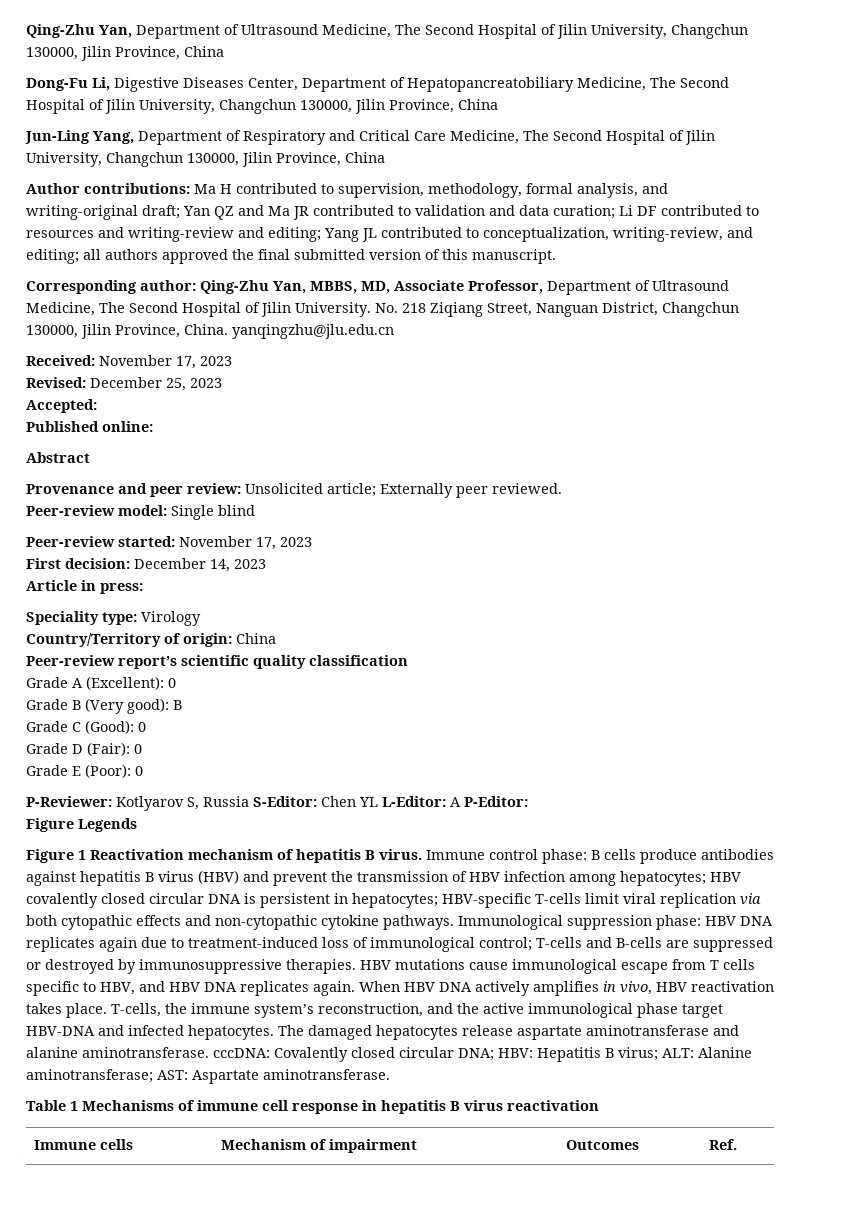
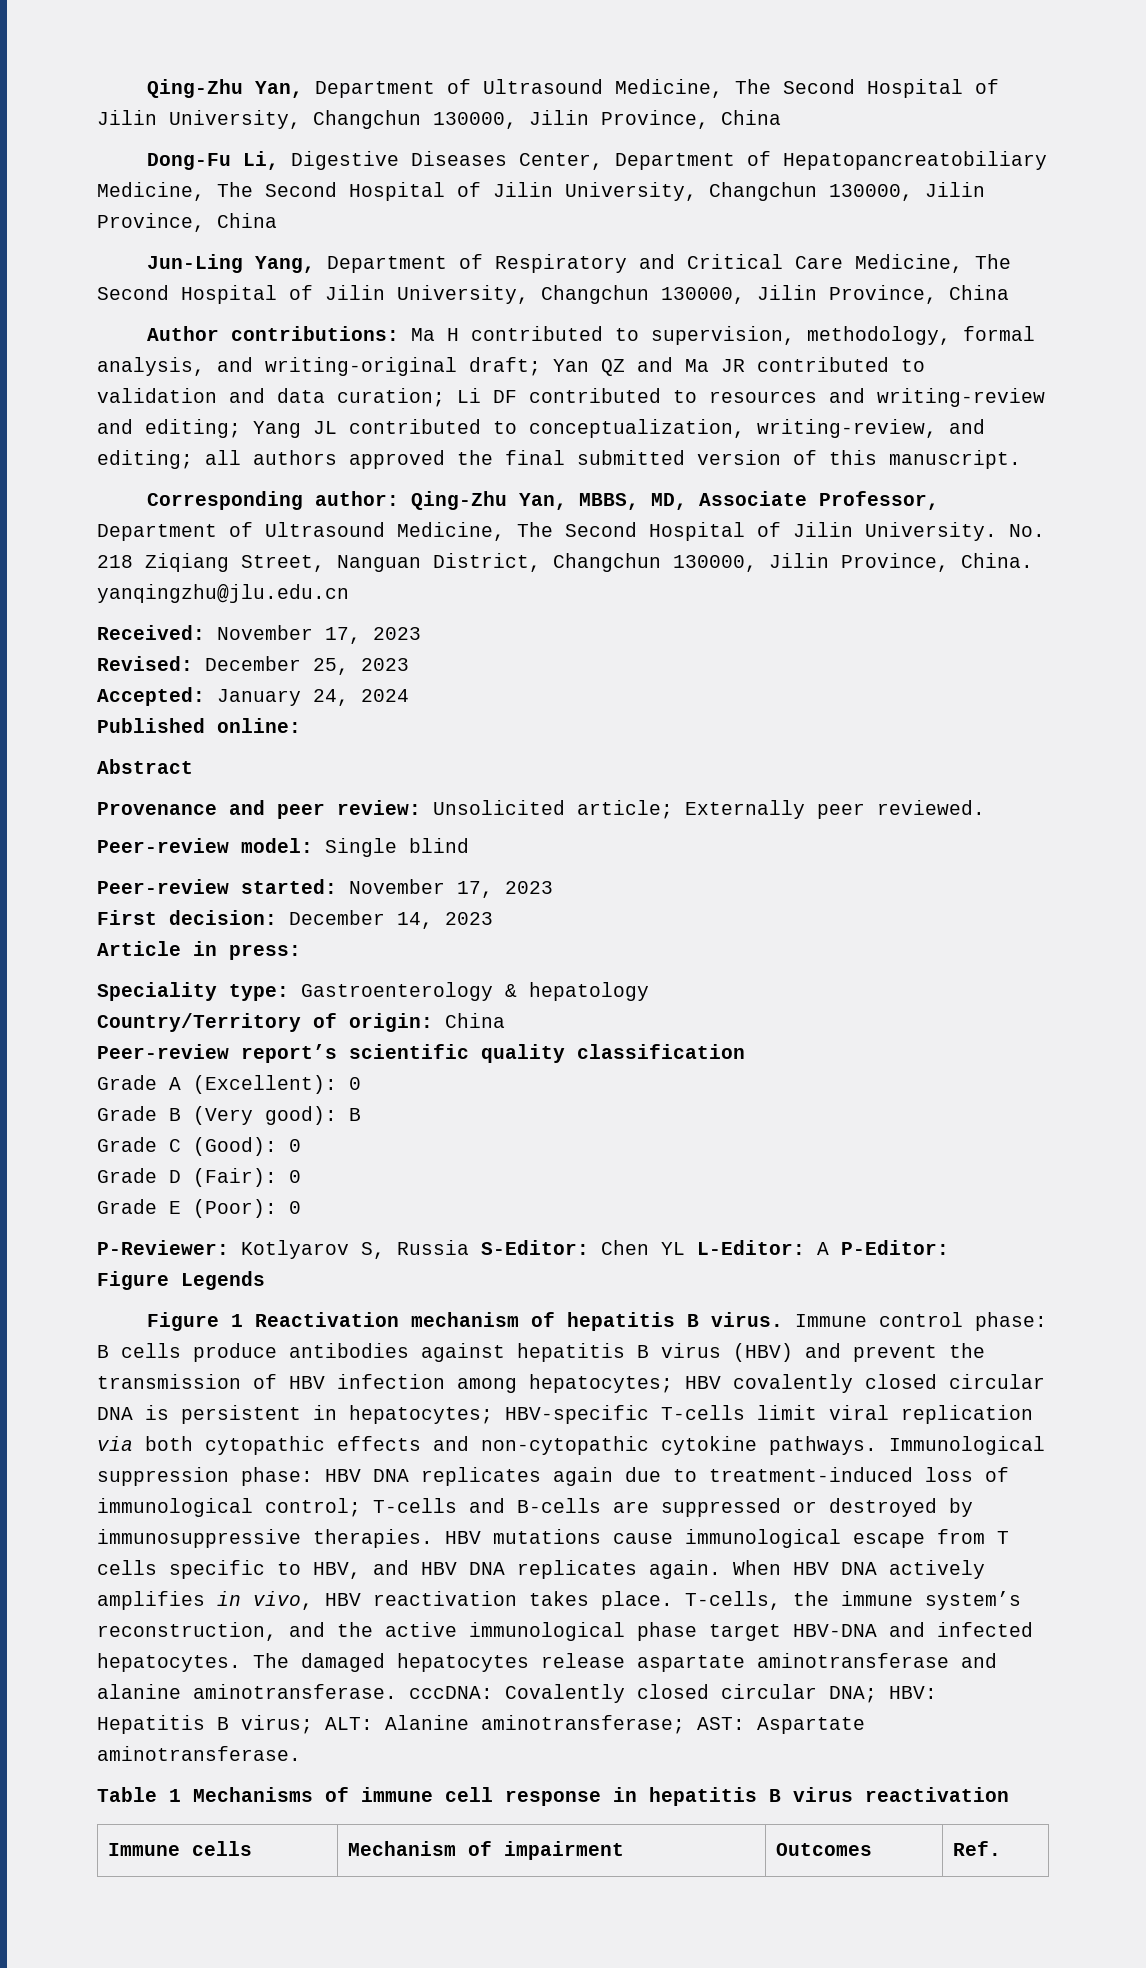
- Accepted:
+ Accepted: January 24, 2024
- Speciality type: Virology
+ Speciality type: Gastroenterology & hepatology

